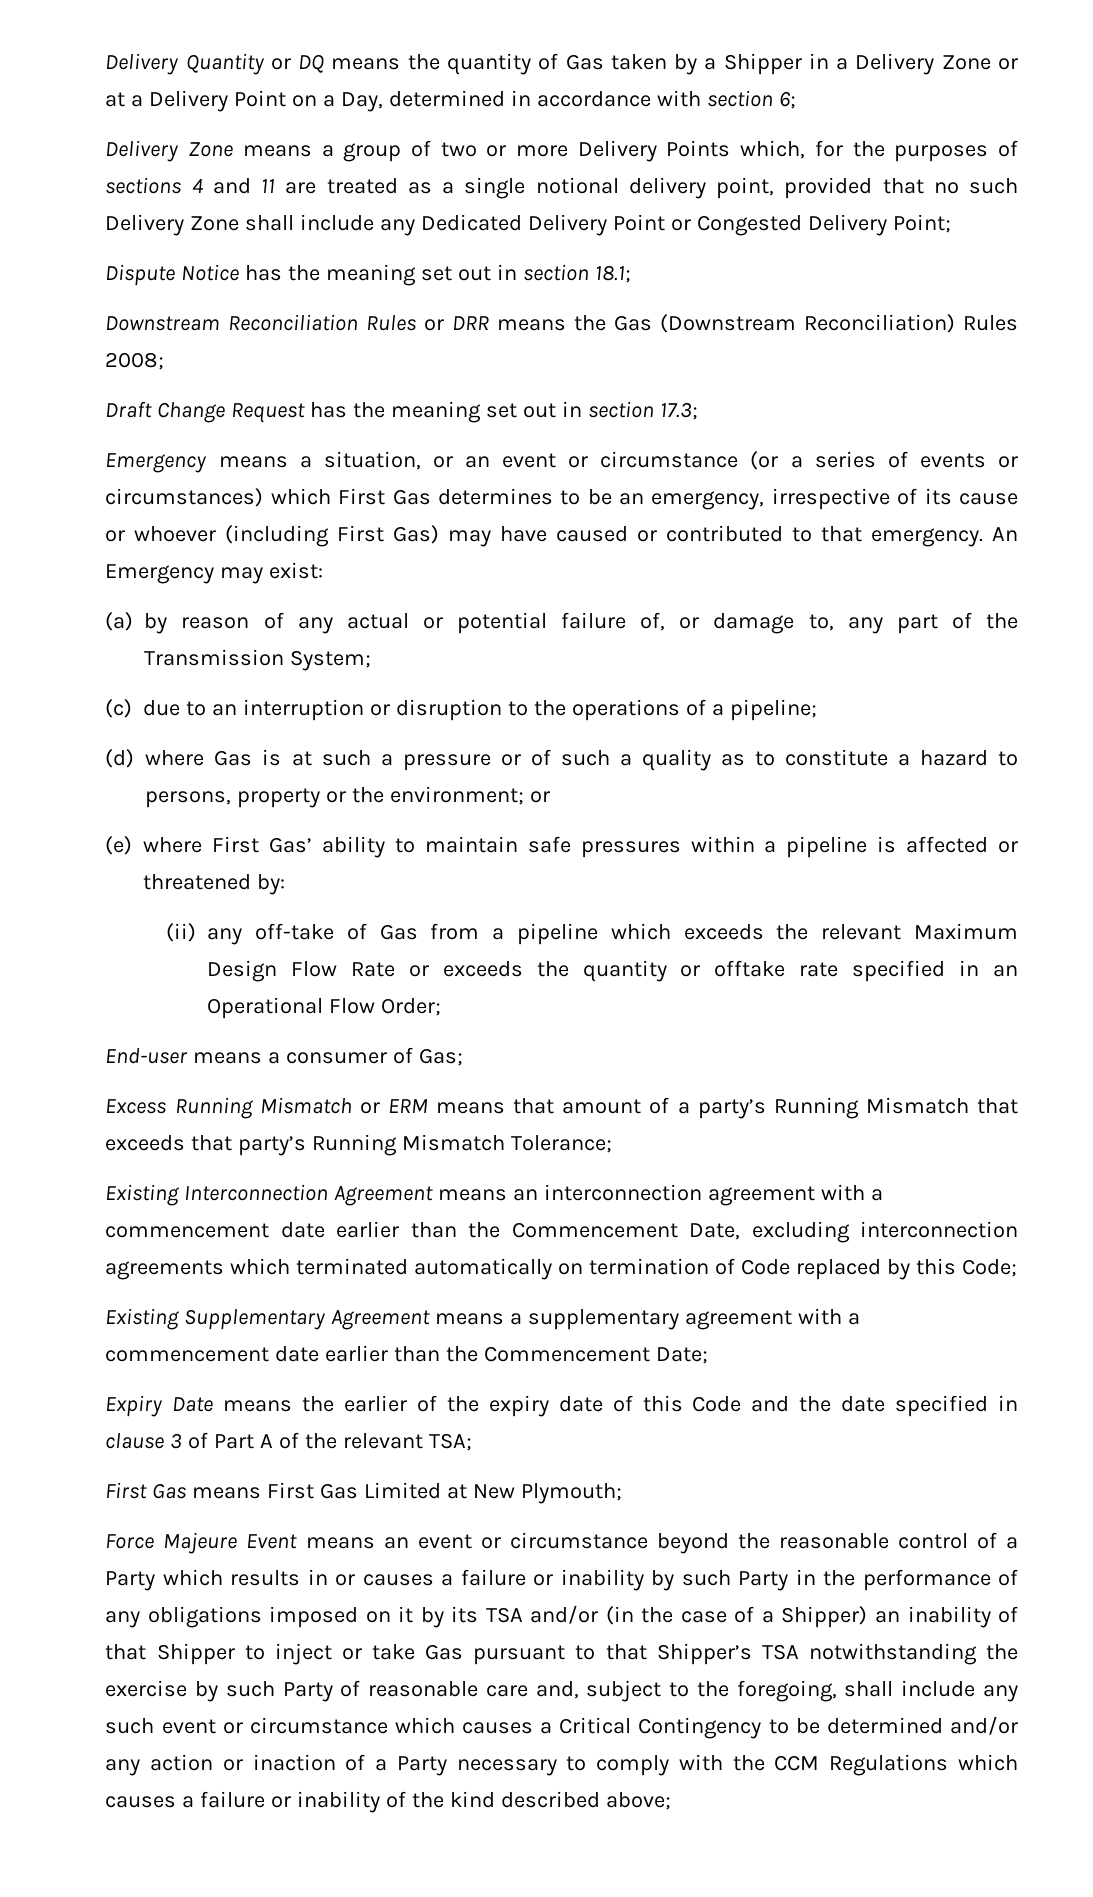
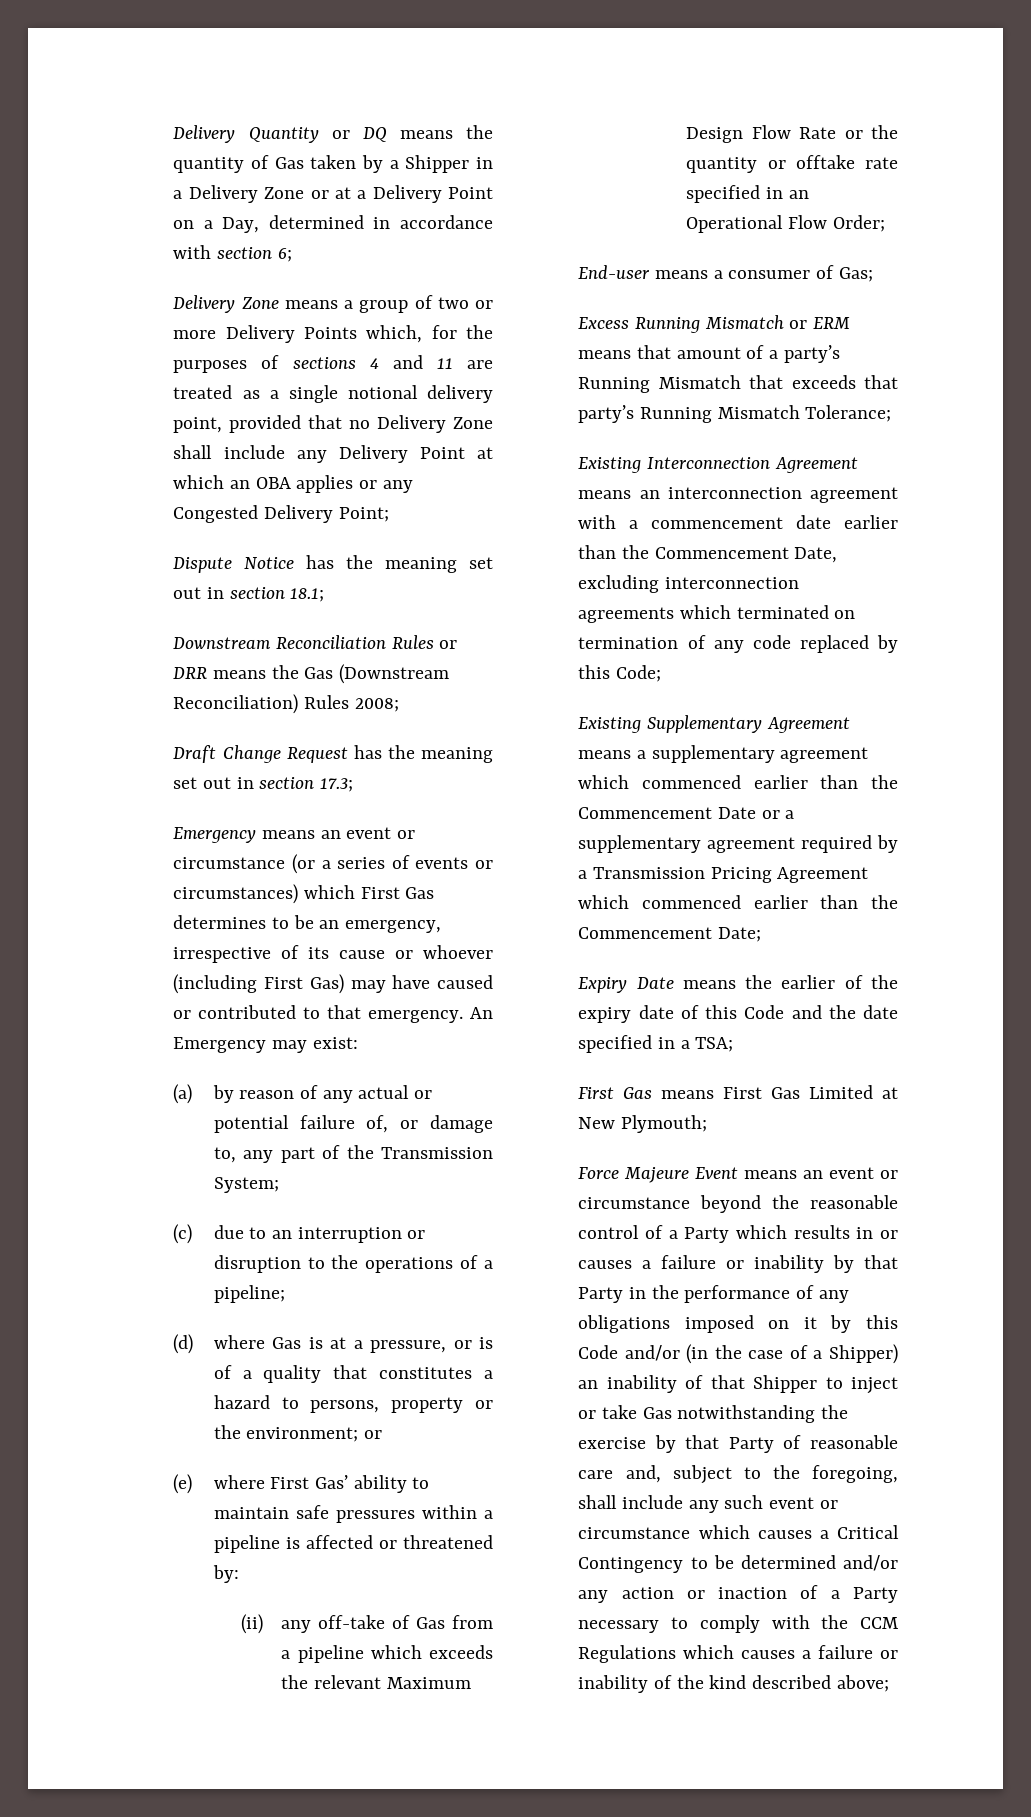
- Delivery Zone means a group of two or more Delivery Points which, for the purposes of sections 4 and 11 are treated as a single notional delivery point, provided that no such Delivery Zone shall include any Dedicated Delivery Point or Congested Delivery Point;
+ Delivery Zone means a group of two or more Delivery Points which, for the purposes of sections 4 and 11 are treated as a single notional delivery point, provided that no Delivery Zone shall include any Delivery Point at which an OBA applies or any Congested Delivery Point;
- Emergency means a situation, or an event or circumstance (or a series of events or circumstances) which First Gas determines to be an emergency, irrespective of its cause or whoever (including First Gas) may have caused or contributed to that emergency.
+ Emergency means an event or circumstance (or a series of events or circumstances) which First Gas determines to be an emergency, irrespective of its cause or whoever (including First Gas) may have caused or contributed to that emergency.
- (d) where Gas is at such a pressure or of such a quality as to constitute a hazard to persons, property or the environment; or
+ (d) where Gas is at a pressure, or is of a quality that constitutes a hazard to persons, property or the environment; or
- (ii) any off-take of Gas from a pipeline which exceeds the relevant Maximum Design Flow Rate or exceeds the quantity or offtake rate specified in an Operational Flow Order;
+ (ii) any off-take of Gas from a pipeline which exceeds the relevant Maximum Design Flow Rate or the quantity or offtake rate specified in an Operational Flow Order;
- Existing Interconnection Agreement means an interconnection agreement with a commencement date earlier than the Commencement Date, excluding interconnection agreements which terminated automatically on termination of Code replaced by this Code;
+ Existing Interconnection Agreement means an interconnection agreement with a commencement date earlier than the Commencement Date, excluding interconnection agreements which terminated on termination of any code replaced by this Code;
- Existing Supplementary Agreement means a supplementary agreement with a commencement date earlier than the Commencement Date;
+ Existing Supplementary Agreement means a supplementary agreement which commenced earlier than the Commencement Date or a supplementary agreement required by a Transmission Pricing Agreement which commenced earlier than the Commencement Date;
- Expiry Date means the earlier of the expiry date of this Code and the date specified in clause 3 of Part A of the relevant TSA;
+ Expiry Date means the earlier of the expiry date of this Code and the date specified in a TSA;
- Force Majeure Event means an event or circumstance beyond the reasonable control of a Party which results in or causes a failure or inability by such Party in the performance of any obligations imposed on it by its TSA and/or (in the case of a Shipper) an inability of that Shipper to inject or take Gas pursuant to that Shipper’s TSA notwithstanding the exercise by such Party of reasonable care and, subject to the foregoing, shall include any such event or circumstance which causes a Critical Contingency to be determined and/or any action or inaction of a Party necessary to comply with the CCM Regulations which causes a failure or inability of the kind described above;
+ Force Majeure Event means an event or circumstance beyond the reasonable control of a Party which results in or causes a failure or inability by that Party in the performance of any obligations imposed on it by this Code and/or (in the case of a Shipper) an inability of that Shipper to inject or take Gas notwithstanding the exercise by that Party of reasonable care and, subject to the foregoing, shall include any such event or circumstance which causes a Critical Contingency to be determined and/or any action or inaction of a Party necessary to comply with the CCM Regulations which causes a failure or inability of the kind described above;

